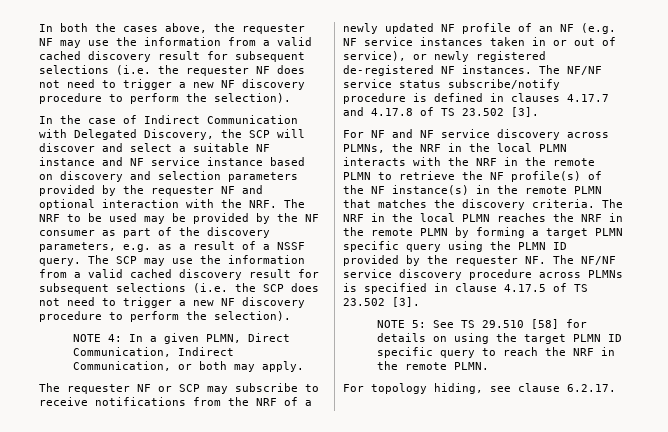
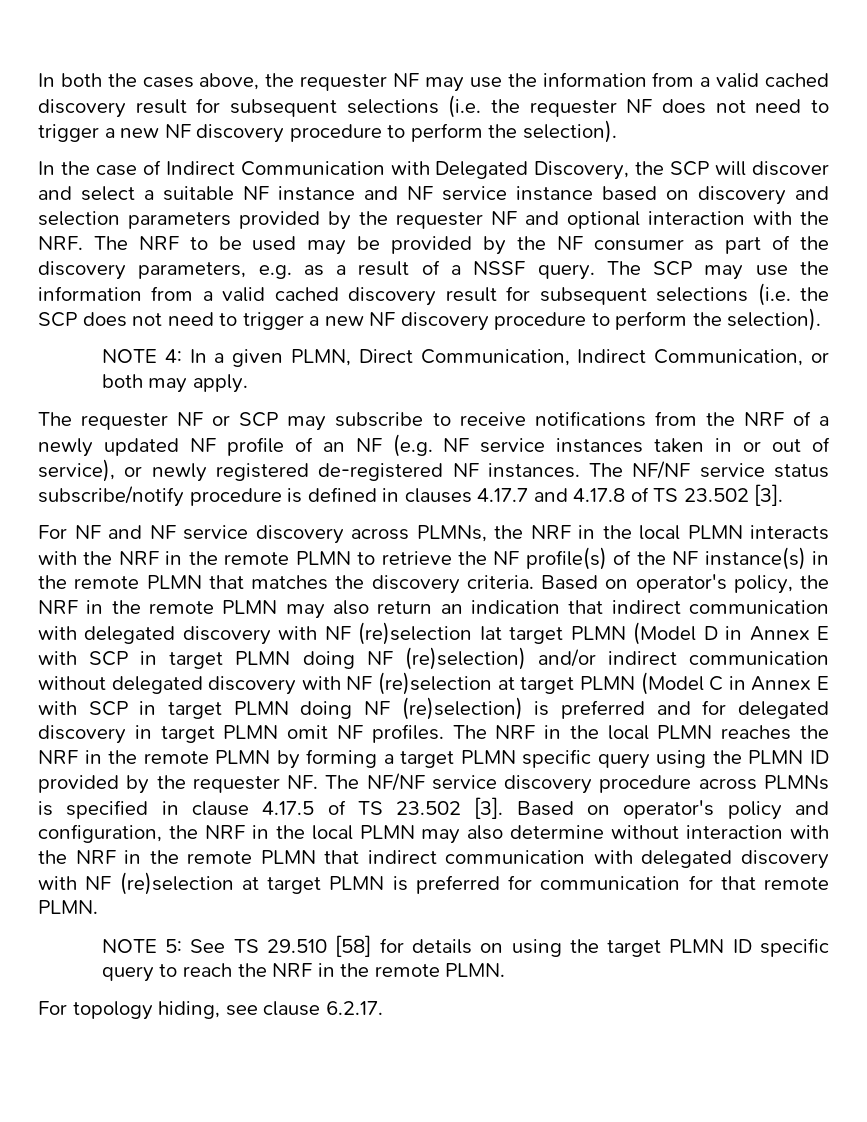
+ Based on operator's policy, the NRF in the remote PLMN may also return an indication that indirect communication with delegated discovery with NF (re)selection Iat target PLMN (Model D in Annex E with SCP in target PLMN doing NF (re)selection) and/or indirect communication without delegated discovery with NF (re)selection at target PLMN (Model C in Annex E with SCP in target PLMN doing NF (re)selection) is preferred and for delegated discovery in target PLMN omit NF profiles.
+ Based on operator's policy and configuration, the NRF in the local PLMN may also determine without interaction with the NRF in the remote PLMN that indirect communication with delegated discovery with NF (re)selection at target PLMN is preferred for communication for that remote PLMN.

